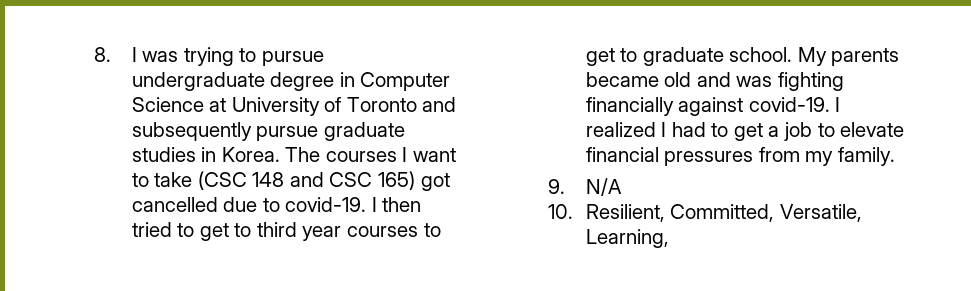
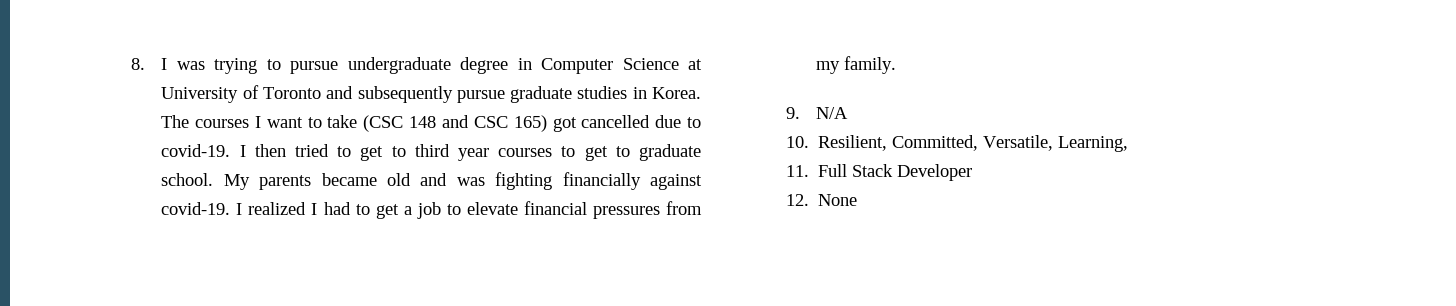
+ 11. Full Stack Developer
+ 12. None

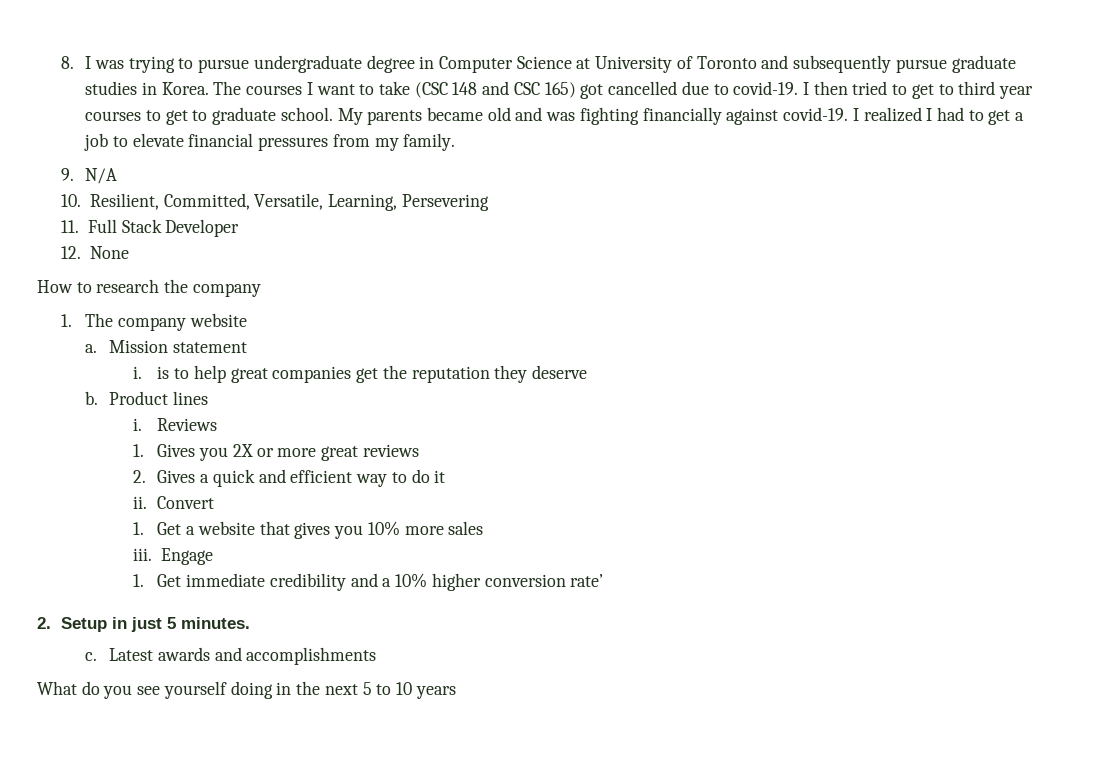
- 10. Resilient, Committed, Versatile, Learning,
+ 10. Resilient, Committed, Versatile, Learning, Persevering
+ How to research the company
+ 1. The company website
+ a. Mission statement
+ i. is to help great companies get the reputation they deserve
+ b. Product lines
+ i. Reviews
+ 1. Gives you 2X or more great reviews
+ 2. Gives a quick and efficient way to do it
+ ii. Convert
+ 1. Get a website that gives you 10% more sales
+ iii. Engage
+ 1. Get immediate credibility and a 10% higher conversion rate’
+ 2. Setup in just 5 minutes.
+ c. Latest awards and accomplishments
+ What do you see yourself doing in the next 5 to 10 years

